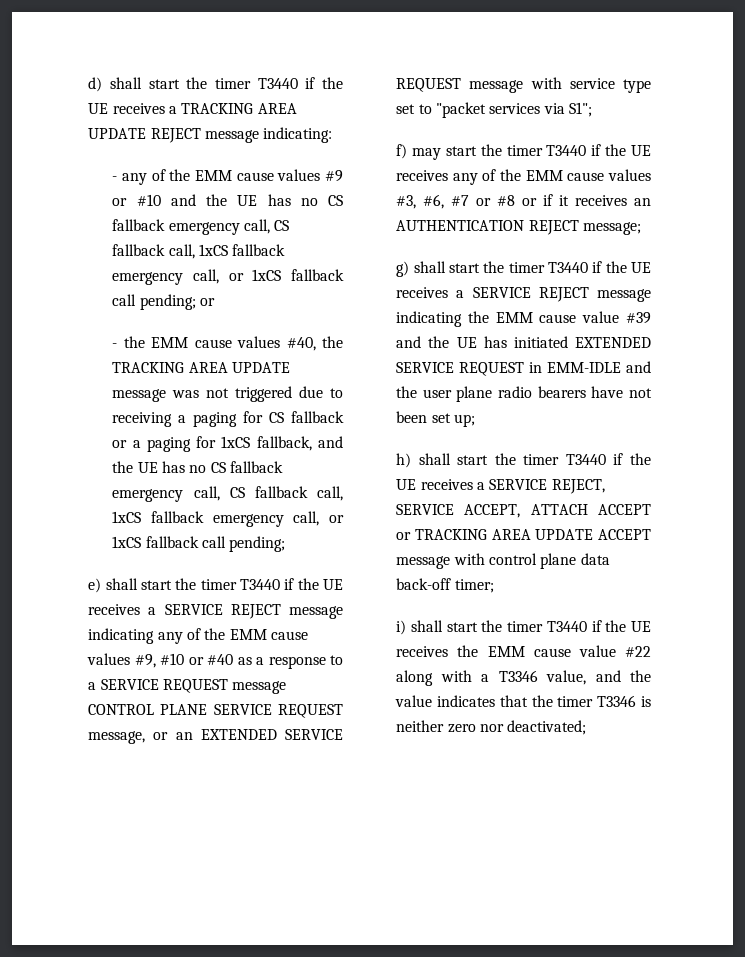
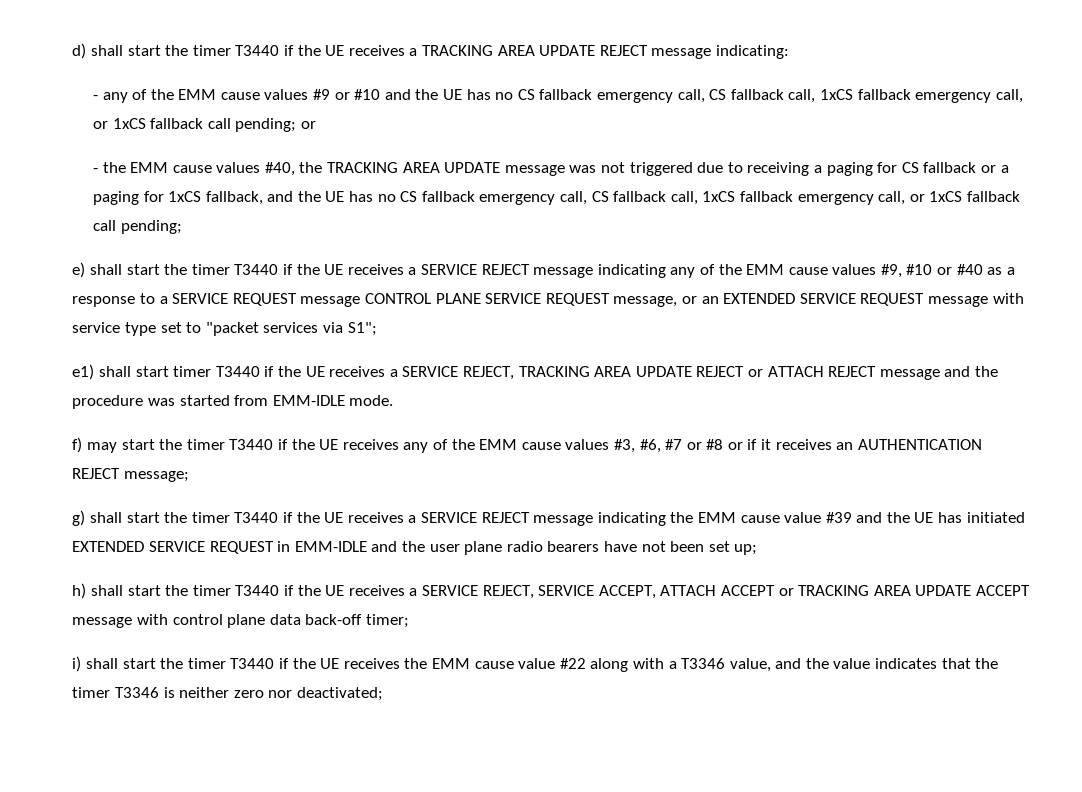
+ e1) shall start timer T3440 if the UE receives a SERVICE REJECT, TRACKING AREA UPDATE REJECT or ATTACH REJECT message and the procedure was started from EMM-IDLE mode.

